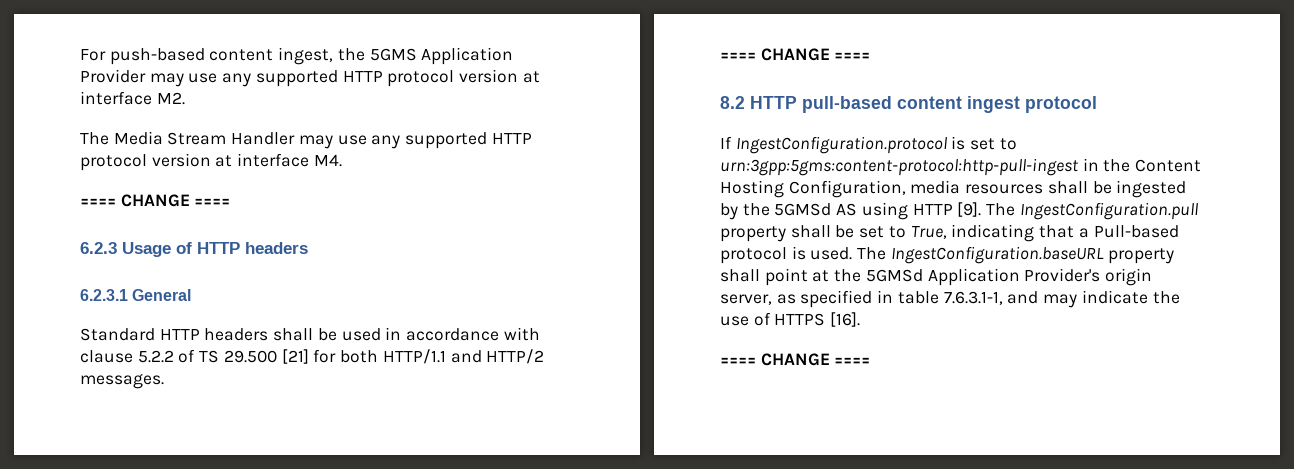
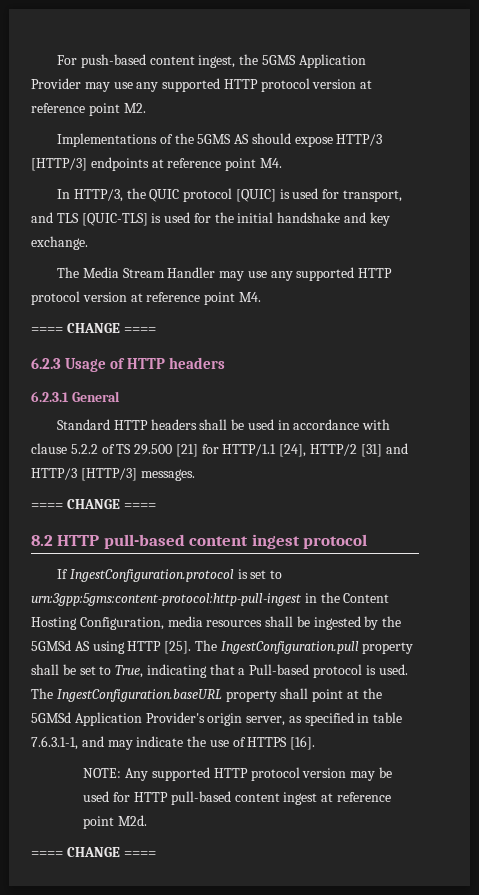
- For push-based content ingest, the 5GMS Application Provider may use any supported HTTP protocol version at interface M2.
+ For push-based content ingest, the 5GMS Application Provider may use any supported HTTP protocol version at reference point M2.
+ Implementations of the 5GMS AS should expose HTTP/3 [HTTP/3] endpoints at reference point M4.
+ In HTTP/3, the QUIC protocol [QUIC] is used for transport, and TLS [QUIC-TLS] is used for the initial handshake and key exchange.
- The Media Stream Handler may use any supported HTTP protocol version at interface M4.
+ The Media Stream Handler may use any supported HTTP protocol version at reference point M4.
- Standard HTTP headers shall be used in accordance with clause 5.2.2 of TS 29.500 [21] for both HTTP/1.1 and HTTP/2 messages.
+ Standard HTTP headers shall be used in accordance with clause 5.2.2 of TS 29.500 [21] for HTTP/1.1 [24], HTTP/2 [31] and HTTP/3 [HTTP/3] messages.
- If IngestConfiguration.protocol is set to urn:3gpp:5gms:content-protocol:http-pull-ingest in the Content Hosting Configuration, media resources shall be ingested by the 5GMSd AS using HTTP [9].
+ If IngestConfiguration.protocol is set to urn:3gpp:5gms:content-protocol:http-pull-ingest in the Content Hosting Configuration, media resources shall be ingested by the 5GMSd AS using HTTP [25].
+ NOTE: Any supported HTTP protocol version may be used for HTTP pull-based content ingest at reference point M2d.

